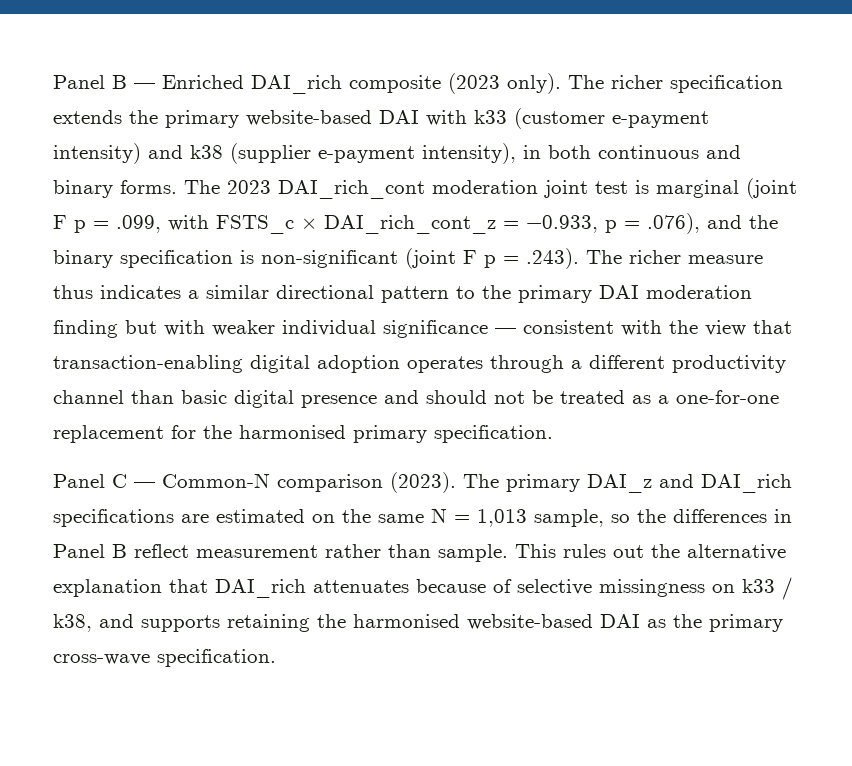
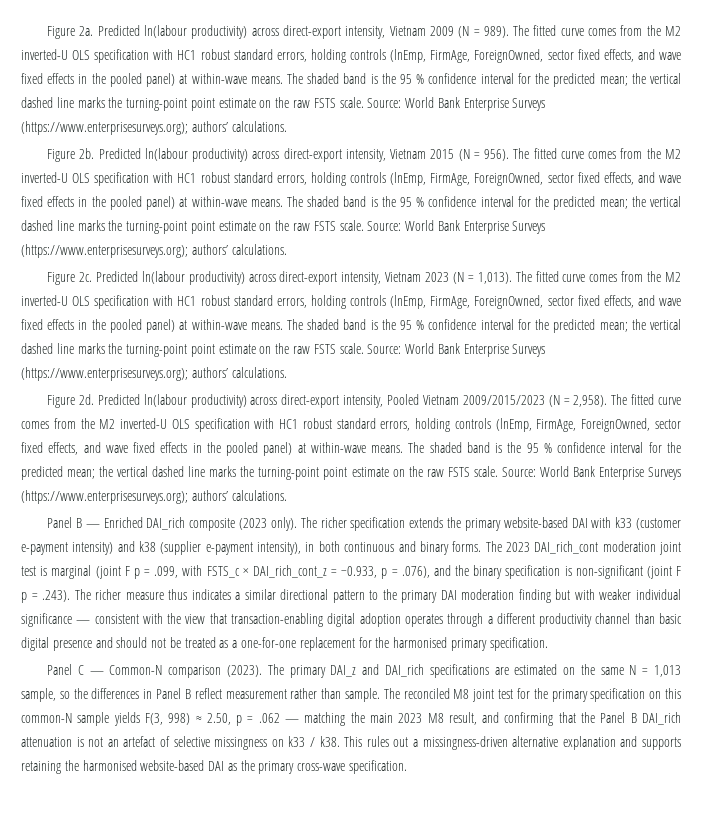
+ Figure 2a. Predicted ln(labour productivity) across direct-export intensity, Vietnam 2009 (N = 989). The fitted curve comes from the M2 inverted-U OLS specification with HC1 robust standard errors, holding controls (lnEmp, FirmAge, ForeignOwned, sector fixed effects, and wave fixed effects in the pooled panel) at within-wave means. The shaded band is the 95 % confidence interval for the predicted mean; the vertical dashed line marks the turning-point point estimate on the raw FSTS scale. Source: World Bank Enterprise Surveys (https://www.enterprisesurveys.org); authors’ calculations.
+ Figure 2b. Predicted ln(labour productivity) across direct-export intensity, Vietnam 2015 (N = 956). The fitted curve comes from the M2 inverted-U OLS specification with HC1 robust standard errors, holding controls (lnEmp, FirmAge, ForeignOwned, sector fixed effects, and wave fixed effects in the pooled panel) at within-wave means. The shaded band is the 95 % confidence interval for the predicted mean; the vertical dashed line marks the turning-point point estimate on the raw FSTS scale. Source: World Bank Enterprise Surveys (https://www.enterprisesurveys.org); authors’ calculations.
+ Figure 2c. Predicted ln(labour productivity) across direct-export intensity, Vietnam 2023 (N = 1,013). The fitted curve comes from the M2 inverted-U OLS specification with HC1 robust standard errors, holding controls (lnEmp, FirmAge, ForeignOwned, sector fixed effects, and wave fixed effects in the pooled panel) at within-wave means. The shaded band is the 95 % confidence interval for the predicted mean; the vertical dashed line marks the turning-point point estimate on the raw FSTS scale. Source: World Bank Enterprise Surveys (https://www.enterprisesurveys.org); authors’ calculations.
+ Figure 2d. Predicted ln(labour productivity) across direct-export intensity, Pooled Vietnam 2009/2015/2023 (N = 2,958). The fitted curve comes from the M2 inverted-U OLS specification with HC1 robust standard errors, holding controls (lnEmp, FirmAge, ForeignOwned, sector fixed effects, and wave fixed effects in the pooled panel) at within-wave means. The shaded band is the 95 % confidence interval for the predicted mean; the vertical dashed line marks the turning-point point estimate on the raw FSTS scale. Source: World Bank Enterprise Surveys (https://www.enterprisesurveys.org); authors’ calculations.
- This rules out the alternative explanation that DAI_rich attenuates because of selective missingness on k33 / k38, and supports retaining the harmonised website-based DAI as the primary cross-wave specification.
+ The reconciled M8 joint test for the primary specification on this common-N sample yields F(3, 998) ≈ 2.50, p = .062 — matching the main 2023 M8 result, and confirming that the Panel B DAI_rich attenuation is not an artefact of selective missingness on k33 / k38. This rules out a missingness-driven alternative explanation and supports retaining the harmonised website-based DAI as the primary cross-wave specification.

